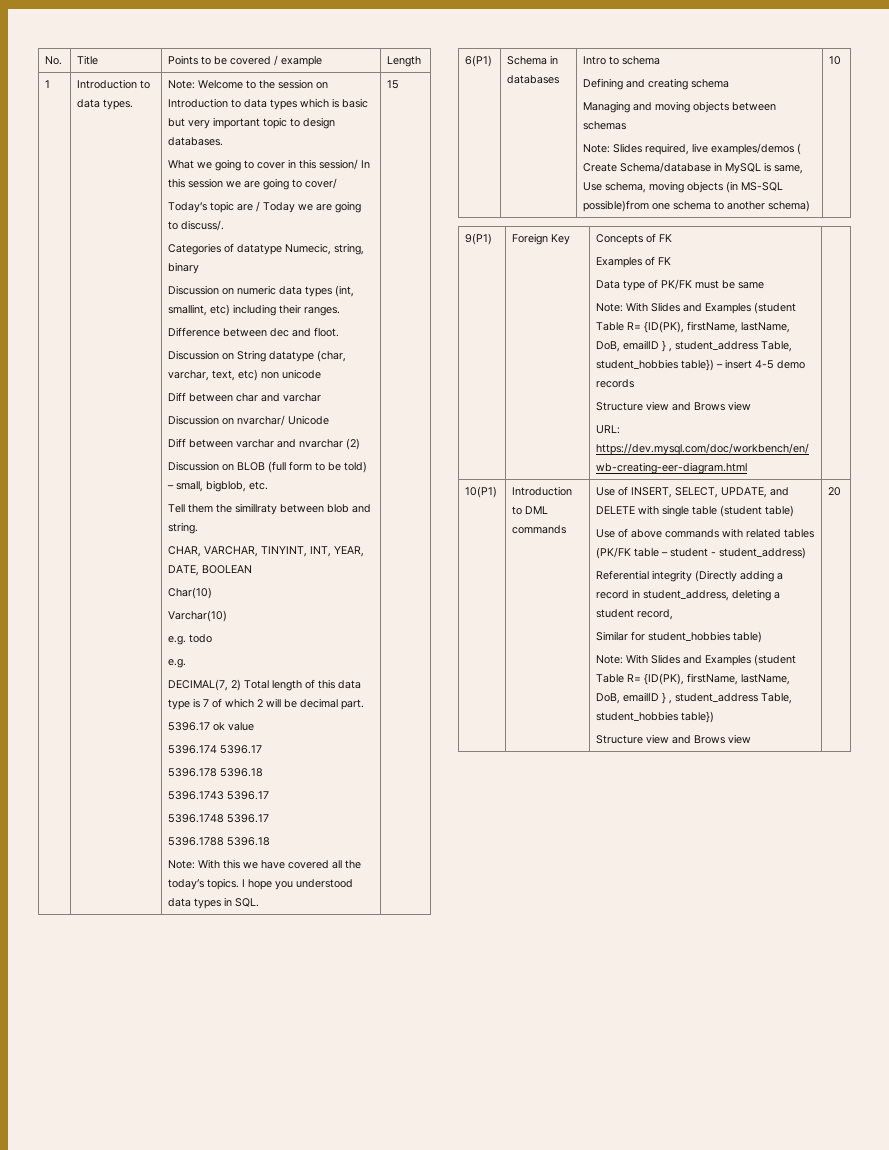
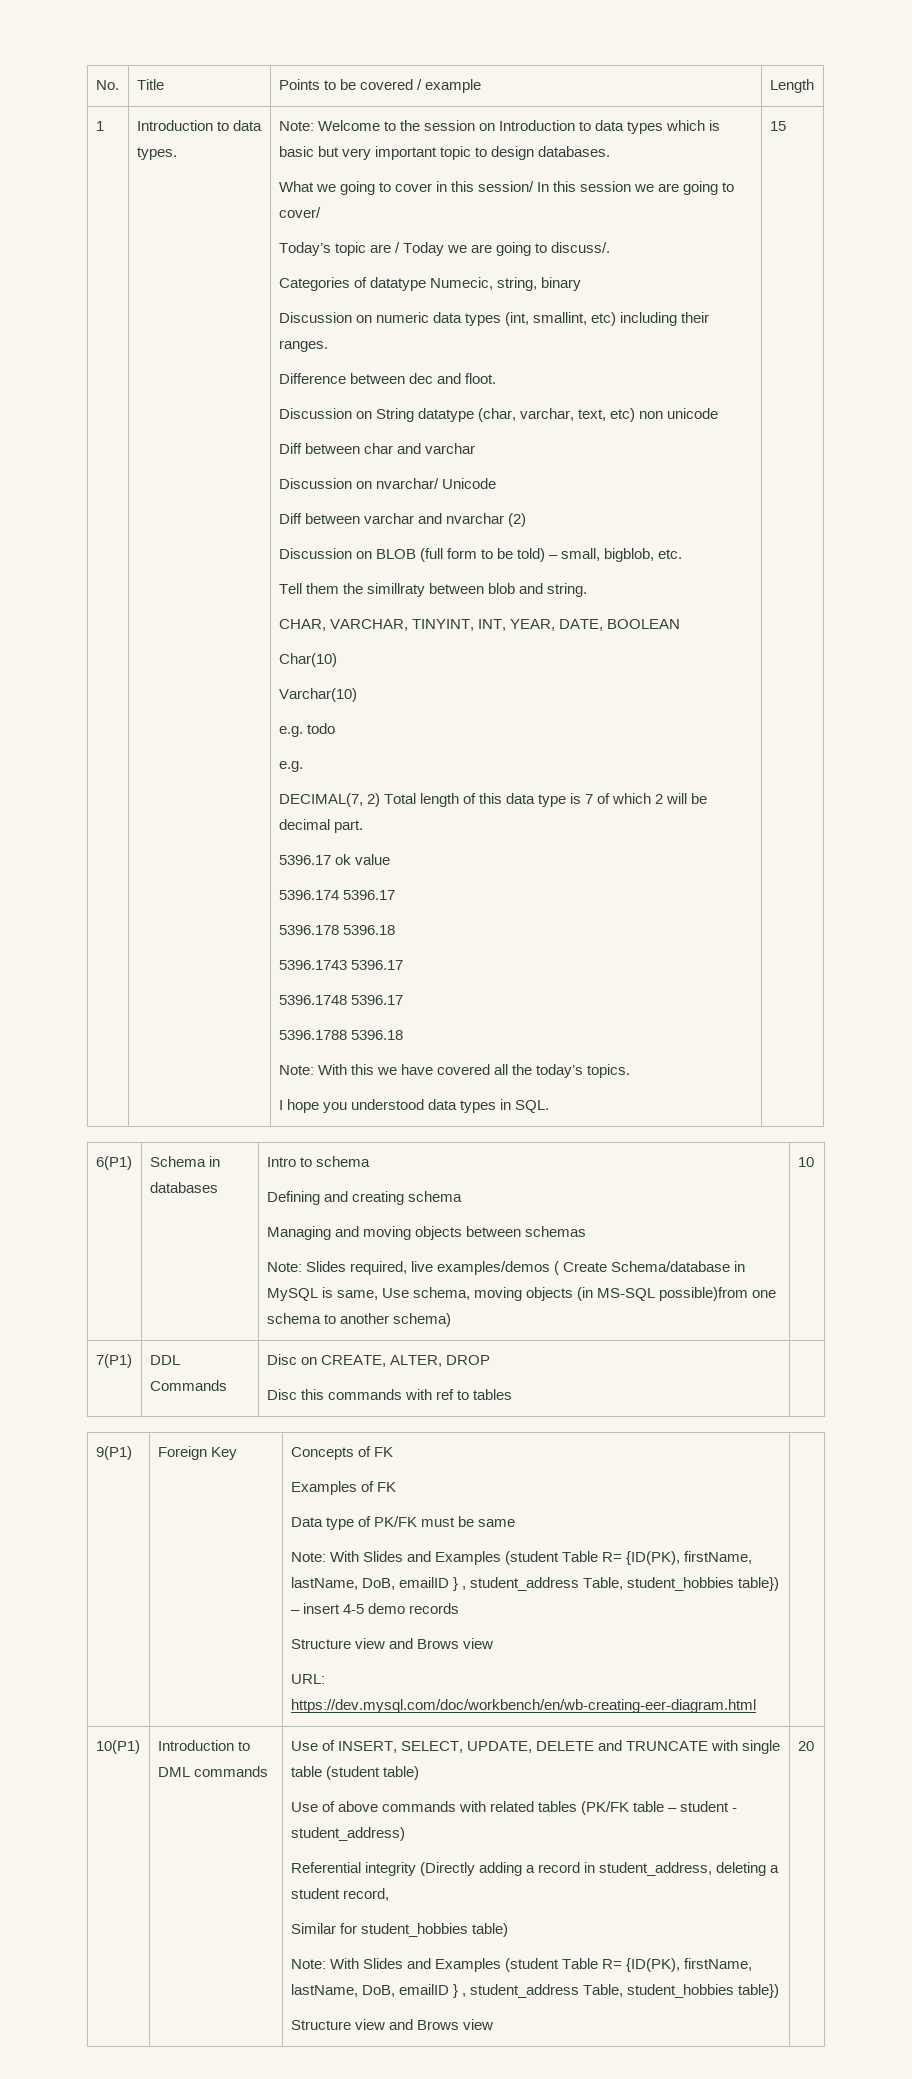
- Note: With this we have covered all the today’s topics. I hope you understood data types in SQL.
+ Note: With this we have covered all the today’s topics.
+ I hope you understood data types in SQL.
+ 7(P1) | DDL Commands | Disc on CREATE, ALTER, DROP
+ Disc this commands with ref to tables |
- Use of INSERT, SELECT, UPDATE, and DELETE with single table (student table)
+ Use of INSERT, SELECT, UPDATE, DELETE and TRUNCATE with single table (student table)

